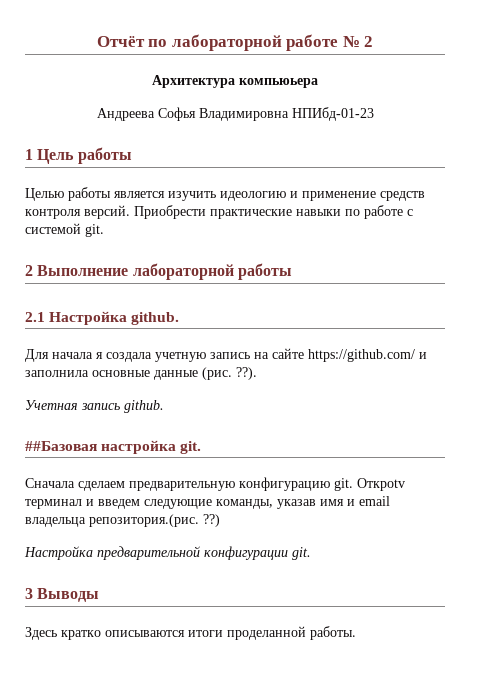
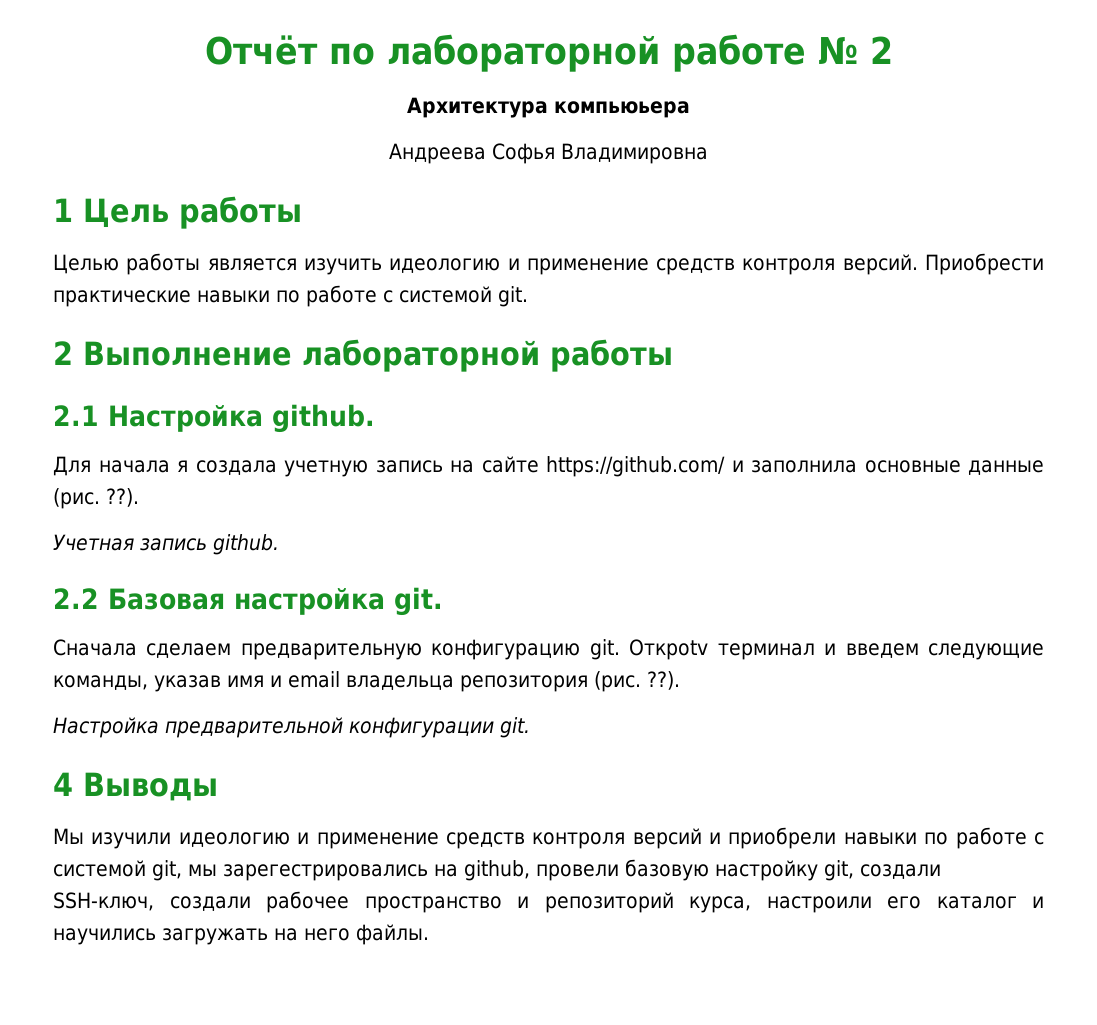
- Андреева Софья Владимировна НПИбд-01-23
+ Андреева Софья Владимировна
- ##Базовая настройка git.
+ 2.2 Базовая настройка git.
- Откроtv терминал и введем следующие команды, указав имя и email владельца репозитория.(рис. ??)
+ Откроtv терминал и введем следующие команды, указав имя и email владельца репозитория (рис. ??).
- 3 Выводы
+ 4 Выводы
- Здесь кратко описываются итоги проделанной работы.
+ Мы изучили идеологию и применение средств контроля версий и приобрели навыки по работе с системой git, мы зарегестрировались на github, провели базовую настройку git, создали SSH-ключ, создали рабочее пространство и репозиторий курса, настроили его каталог и научились загружать на него файлы.

